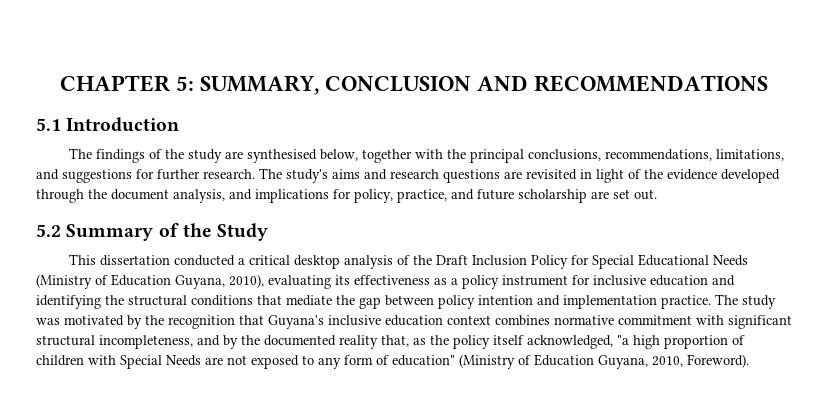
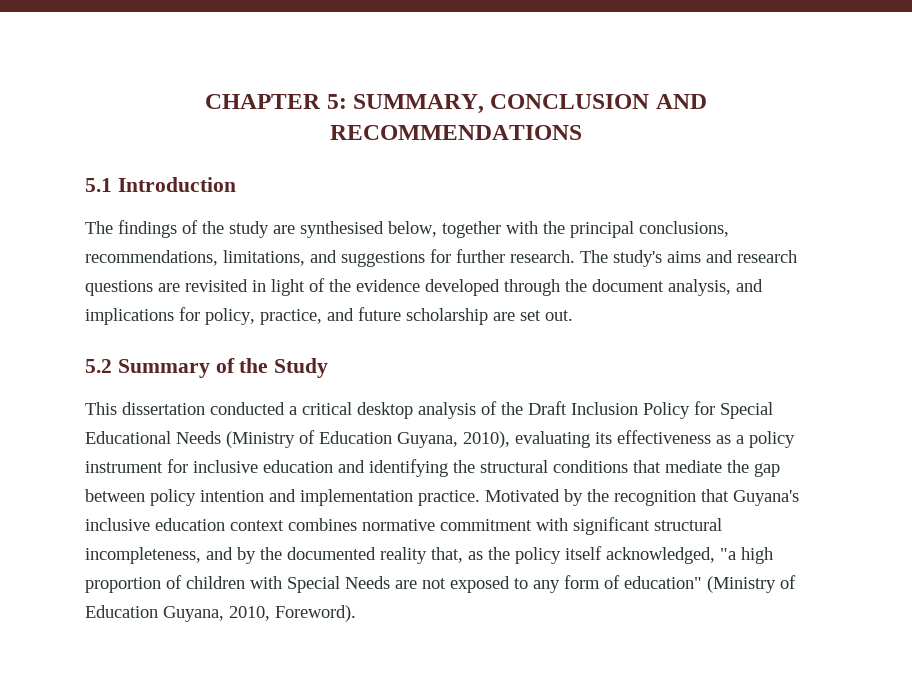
- The study was motivated by the recognition that Guyana's inclusive education context combines normative commitment with significant structural incompleteness, and by the documented reality that, as the policy itself acknowledged, "a high proportion of children with Special Needs are not exposed to any form of education" (Ministry of Education Guyana, 2010, Foreword).
+ Motivated by the recognition that Guyana's inclusive education context combines normative commitment with significant structural incompleteness, and by the documented reality that, as the policy itself acknowledged, "a high proportion of children with Special Needs are not exposed to any form of education" (Ministry of Education Guyana, 2010, Foreword).

